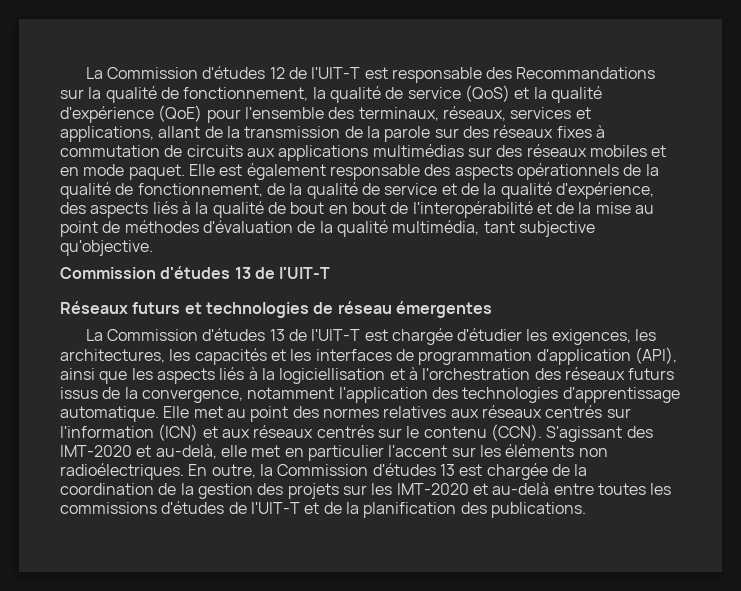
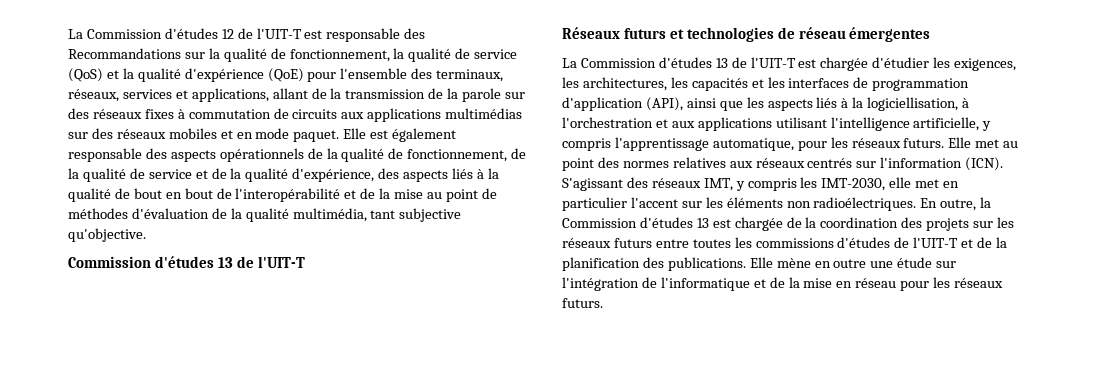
- La Commission d'études 13 de l'UIT-T est chargée d'étudier les exigences, les architectures, les capacités et les interfaces de programmation d'application (API), ainsi que les aspects liés à la logiciellisation et à l'orchestration des réseaux futurs issus de la convergence, notamment l'application des technologies d'apprentissage automatique.
+ La Commission d'études 13 de l'UIT-T est chargée d'étudier les exigences, les architectures, les capacités et les interfaces de programmation d'application (API), ainsi que les aspects liés à la logiciellisation, à l'orchestration et aux applications utilisant l'intelligence artificielle, y compris l'apprentissage automatique, pour les réseaux futurs.
- Elle met au point des normes relatives aux réseaux centrés sur l'information (ICN) et aux réseaux centrés sur le contenu (CCN). S'agissant des IMT-2020 et au-delà, elle met en particulier l'accent sur les éléments non radioélectriques.
+ Elle met au point des normes relatives aux réseaux centrés sur l'information (ICN). S'agissant des réseaux IMT, y compris les IMT-2030, elle met en particulier l'accent sur les éléments non radioélectriques.
- En outre, la Commission d'études 13 est chargée de la coordination de la gestion des projets sur les IMT-2020 et au-delà entre toutes les commissions d'études de l'UIT-T et de la planification des publications.
+ En outre, la Commission d'études 13 est chargée de la coordination des projets sur les réseaux futurs entre toutes les commissions d'études de l'UIT-T et de la planification des publications.
+ Elle mène en outre une étude sur l'intégration de l'informatique et de la mise en réseau pour les réseaux futurs.

